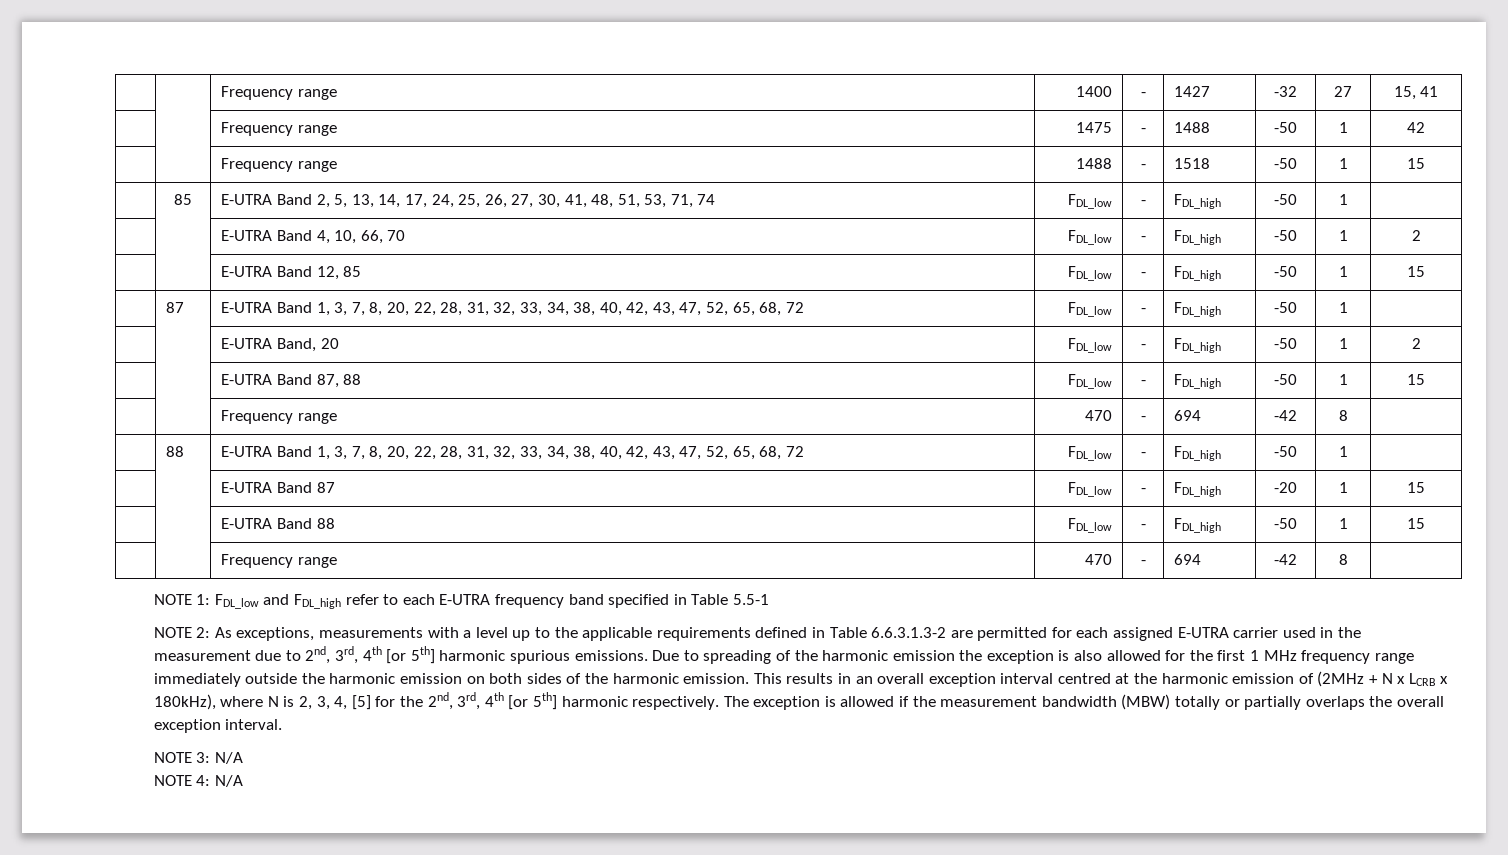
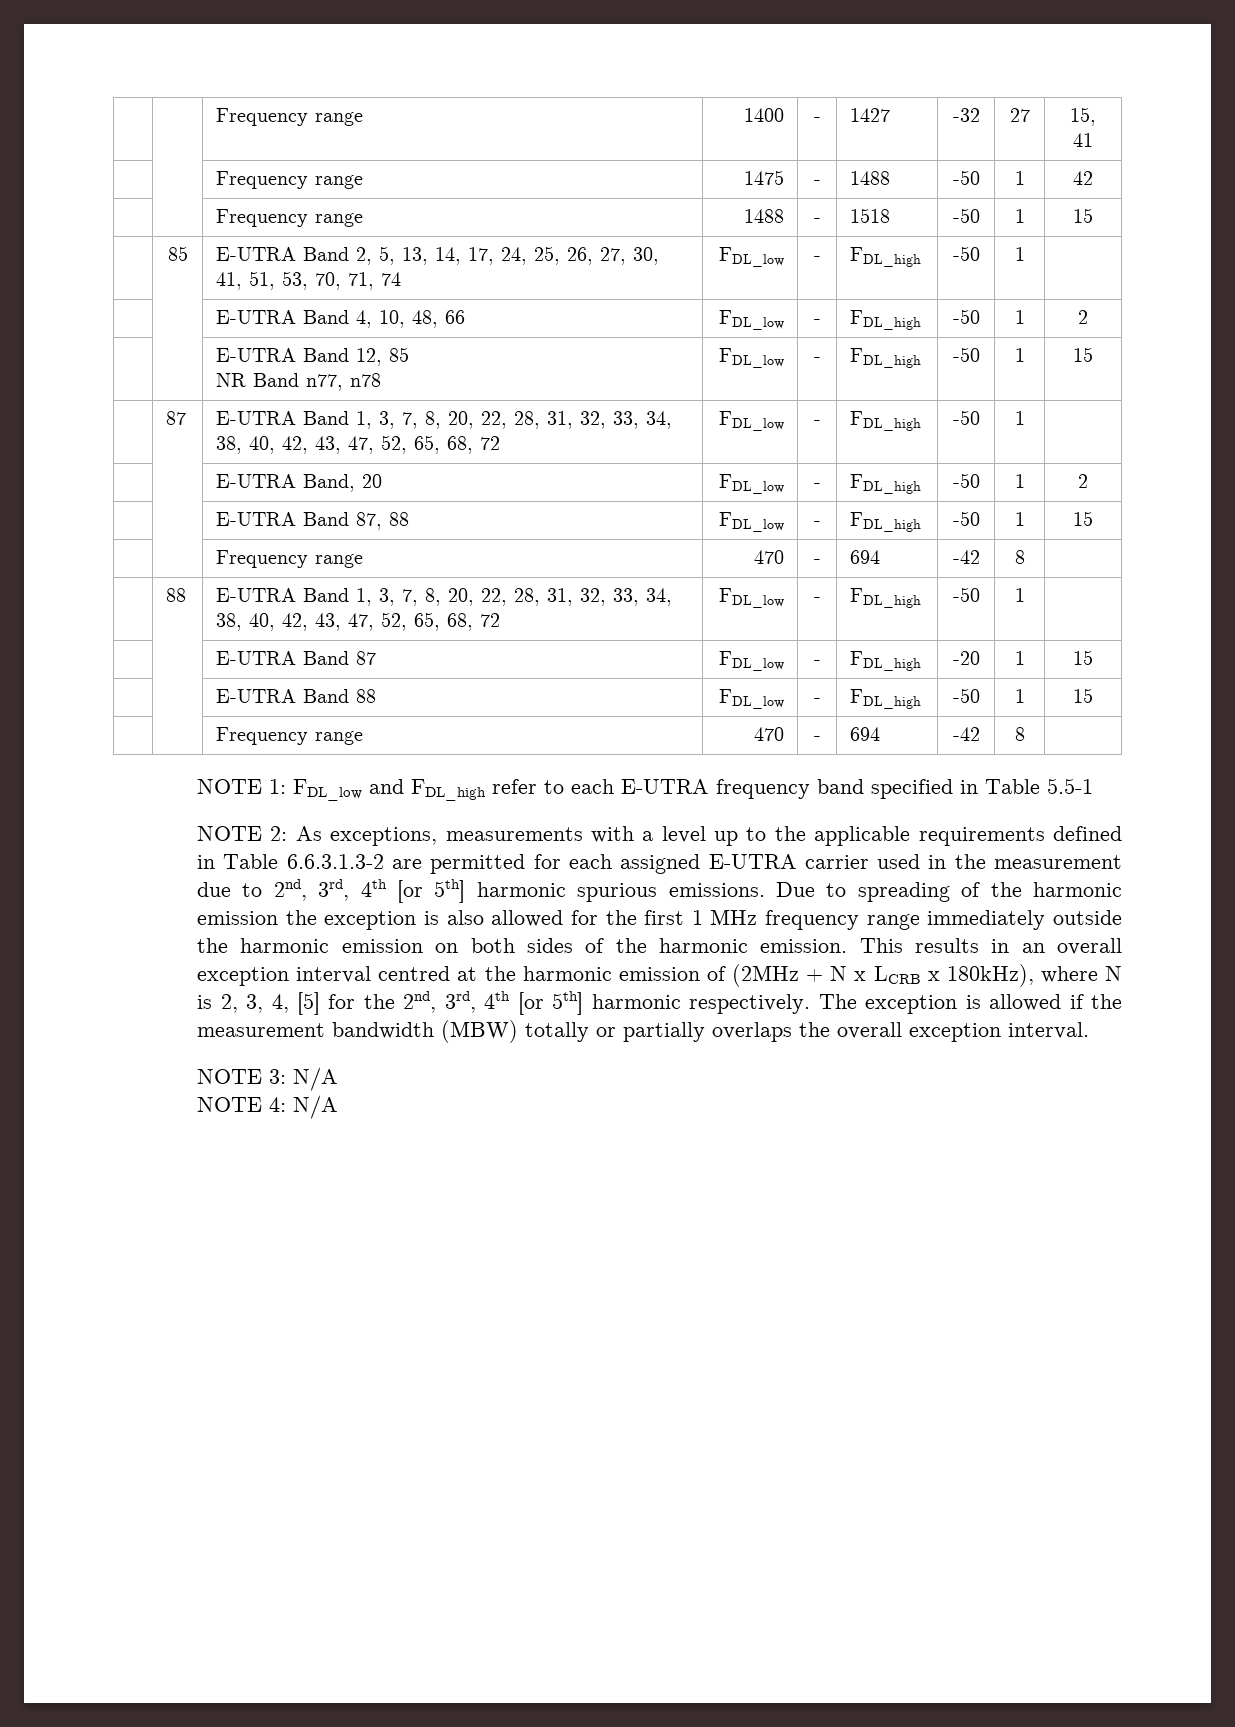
- | 85 | E-UTRA Band 2, 5, 13, 14, 17, 24, 25, 26, 27, 30, 41, 48, 51, 53, 71, 74 | FDL_low | - | FDL_high | -50 | 1 |
+ | 85 | E-UTRA Band 2, 5, 13, 14, 17, 24, 25, 26, 27, 30, 41, 51, 53, 70, 71, 74 | FDL_low | - | FDL_high | -50 | 1 |
- | | E-UTRA Band 4, 10, 66, 70 | FDL_low | - | FDL_high | -50 | 1 | 2
+ | | E-UTRA Band 4, 10, 48, 66 | FDL_low | - | FDL_high | -50 | 1 | 2
- | | E-UTRA Band 12, 85 | FDL_low | - | FDL_high | -50 | 1 | 15
+ | | E-UTRA Band 12, 85
+ NR Band n77, n78 | FDL_low | - | FDL_high | -50 | 1 | 15

